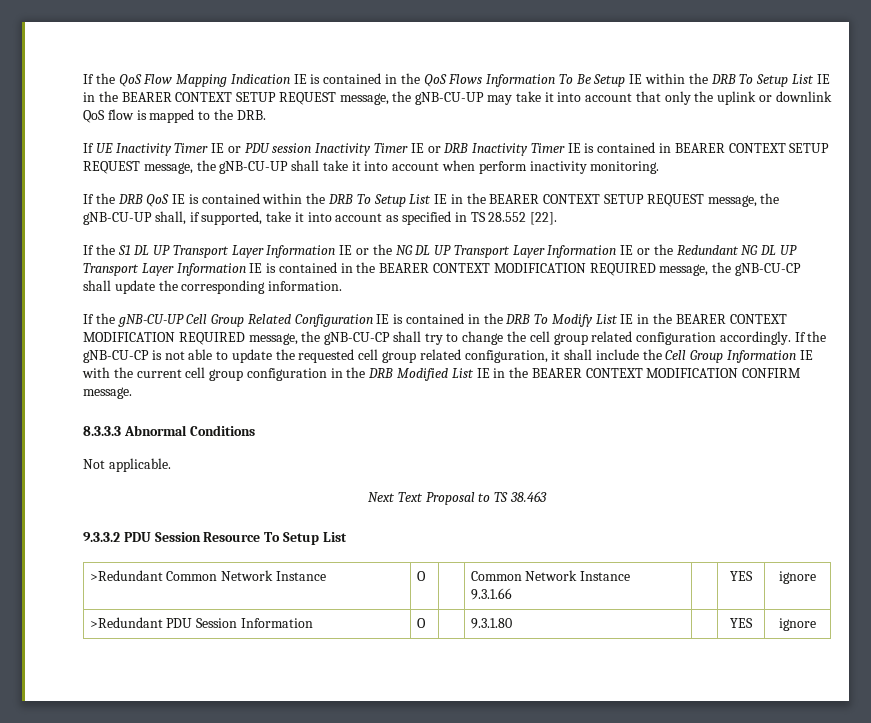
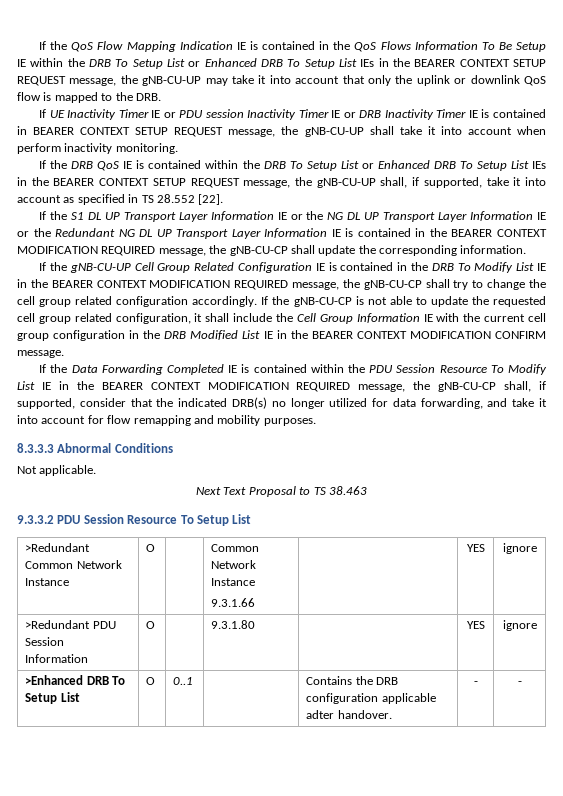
- If the QoS Flow Mapping Indication IE is contained in the QoS Flows Information To Be Setup IE within the DRB To Setup List IE in the BEARER CONTEXT SETUP REQUEST message, the gNB-CU-UP may take it into account that only the uplink or downlink QoS flow is mapped to the DRB.
+ If the QoS Flow Mapping Indication IE is contained in the QoS Flows Information To Be Setup IE within the DRB To Setup List or Enhanced DRB To Setup List IEs in the BEARER CONTEXT SETUP REQUEST message, the gNB-CU-UP may take it into account that only the uplink or downlink QoS flow is mapped to the DRB.
- If the DRB QoS IE is contained within the DRB To Setup List IE in the BEARER CONTEXT SETUP REQUEST message, the gNB-CU-UP shall, if supported, take it into account as specified in TS 28.552 [22].
+ If the DRB QoS IE is contained within the DRB To Setup List or Enhanced DRB To Setup List IEs in the BEARER CONTEXT SETUP REQUEST message, the gNB-CU-UP shall, if supported, take it into account as specified in TS 28.552 [22].
+ If the Data Forwarding Completed IE is contained within the PDU Session Resource To Modify List IE in the BEARER CONTEXT MODIFICATION REQUIRED message, the gNB-CU-CP shall, if supported, consider that the indicated DRB(s) no longer utilized for data forwarding, and take it into account for flow remapping and mobility purposes.
+ >Enhanced DRB To Setup List | O | 0..1 | | Contains the DRB configuration applicable adter handover. | - | -

